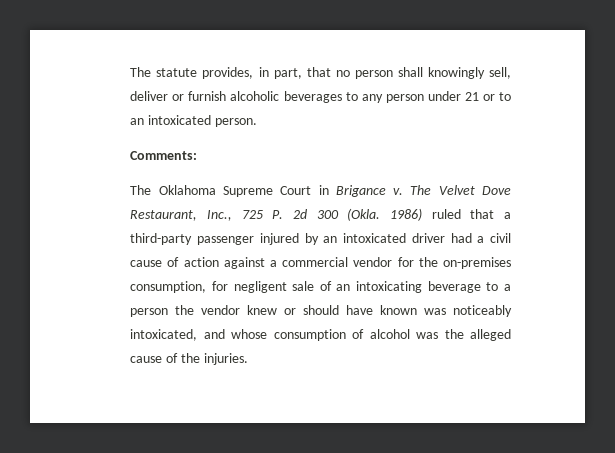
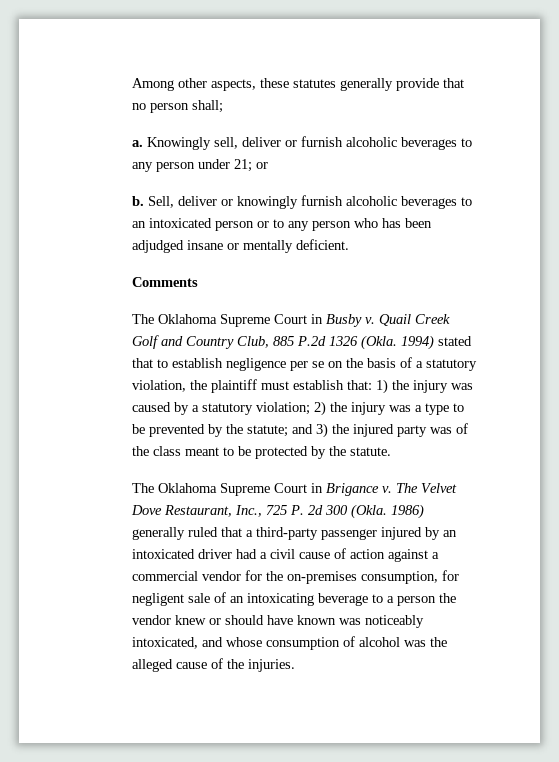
- The statute provides, in part, that no person shall knowingly sell, deliver or furnish alcoholic beverages to any person under 21 or to an intoxicated person.
- Comments:
+ Among other aspects, these statutes generally provide that no person shall;
+ a. Knowingly sell, deliver or furnish alcoholic beverages to any person under 21; or
+ b. Sell, deliver or knowingly furnish alcoholic beverages to an intoxicated person or to any person who has been adjudged insane or mentally deficient.
+ Comments
+ The Oklahoma Supreme Court in Busby v. Quail Creek Golf and Country Club, 885 P.2d 1326 (Okla. 1994) stated that to establish negligence per se on the basis of a statutory violation, the plaintiff must establish that: 1) the injury was caused by a statutory violation; 2) the injury was a type to be prevented by the statute; and 3) the injured party was of the class meant to be protected by the statute.
- 1986) ruled that a third-party passenger injured by an intoxicated driver had a civil cause of action against a commercial vendor for the on-premises consumption, for negligent sale of an intoxicating beverage to a person the vendor knew or should have known was noticeably intoxicated, and whose consumption of alcohol was the alleged cause of the injuries.
+ 1986) generally ruled that a third-party passenger injured by an intoxicated driver had a civil cause of action against a commercial vendor for the on-premises consumption, for negligent sale of an intoxicating beverage to a person the vendor knew or should have known was noticeably intoxicated, and whose consumption of alcohol was the alleged cause of the injuries.

